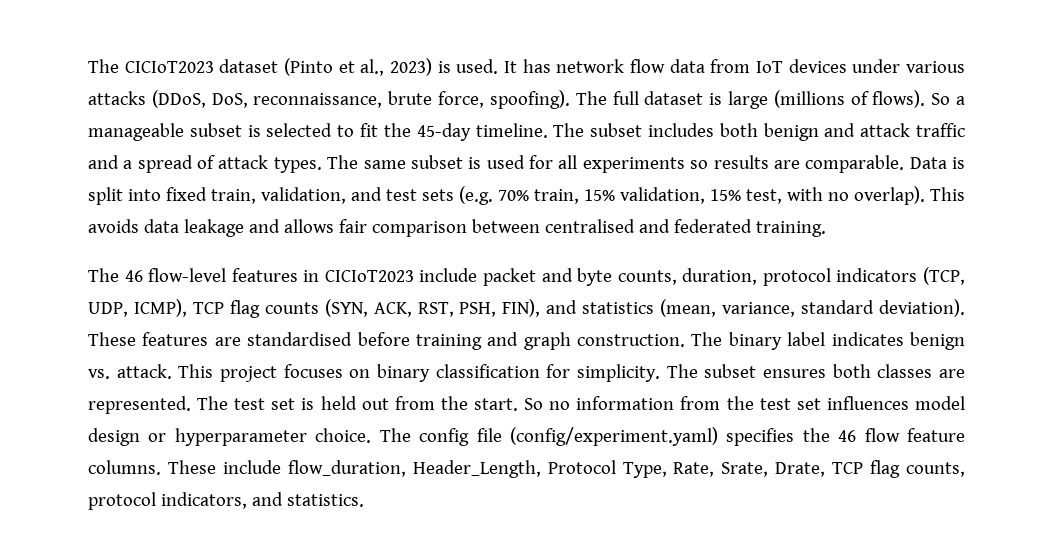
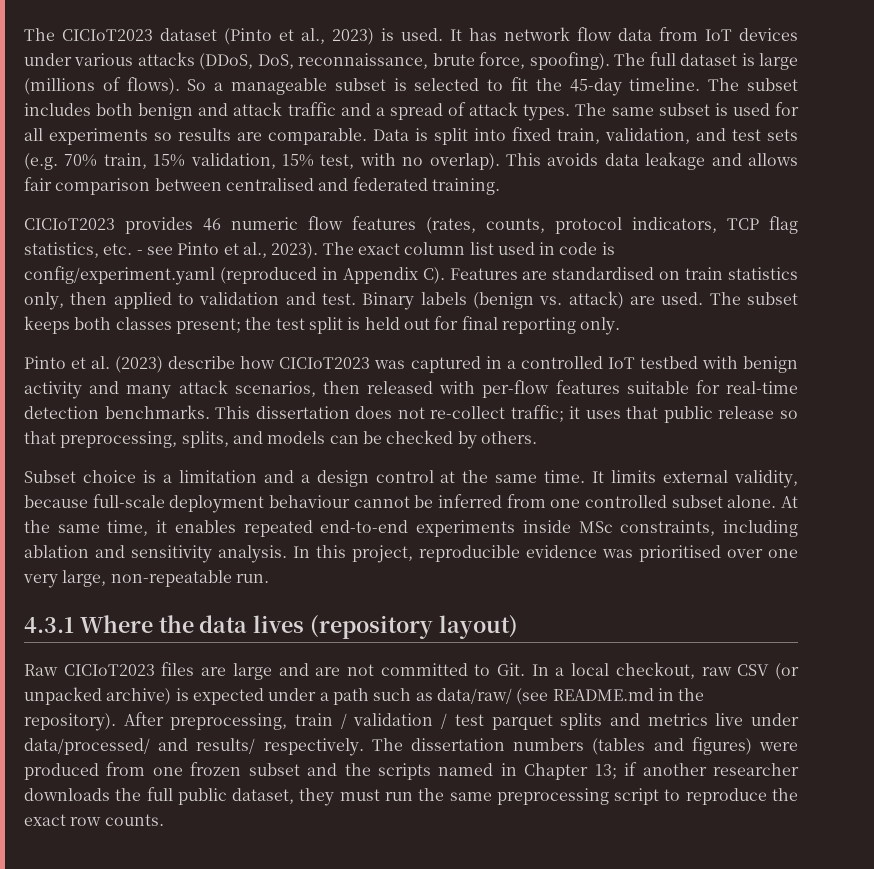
- The 46 flow-level features in CICIoT2023 include packet and byte counts, duration, protocol indicators (TCP, UDP, ICMP), TCP flag counts (SYN, ACK, RST, PSH, FIN), and statistics (mean, variance, standard deviation). These features are standardised before training and graph construction. The binary label indicates benign vs. attack. This project focuses on binary classification for simplicity. The subset ensures both classes are represented. The test set is held out from the start. So no information from the test set influences model design or hyperparameter choice. The config file (config/experiment.yaml) specifies the 46 flow feature columns. These include flow_duration, Header_Length, Protocol Type, Rate, Srate, Drate, TCP flag counts, protocol indicators, and statistics.
+ CICIoT2023 provides 46 numeric flow features (rates, counts, protocol indicators, TCP flag statistics, etc. - see Pinto et al., 2023). The exact column list used in code is config/experiment.yaml (reproduced in Appendix C). Features are standardised on train statistics only, then applied to validation and test. Binary labels (benign vs. attack) are used. The subset keeps both classes present; the test split is held out for final reporting only.
+ Pinto et al. (2023) describe how CICIoT2023 was captured in a controlled IoT testbed with benign activity and many attack scenarios, then released with per-flow features suitable for real-time detection benchmarks. This dissertation does not re-collect traffic; it uses that public release so that preprocessing, splits, and models can be checked by others.
+ Subset choice is a limitation and a design control at the same time. It limits external validity, because full-scale deployment behaviour cannot be inferred from one controlled subset alone. At the same time, it enables repeated end-to-end experiments inside MSc constraints, including ablation and sensitivity analysis. In this project, reproducible evidence was prioritised over one very large, non-repeatable run.
+ 4.3.1 Where the data lives (repository layout)
+ Raw CICIoT2023 files are large and are not committed to Git. In a local checkout, raw CSV (or unpacked archive) is expected under a path such as data/raw/ (see README.md in the repository). After preprocessing, train / validation / test parquet splits and metrics live under data/processed/ and results/ respectively. The dissertation numbers (tables and figures) were produced from one frozen subset and the scripts named in Chapter 13; if another researcher downloads the full public dataset, they must run the same preprocessing script to reproduce the exact row counts.

